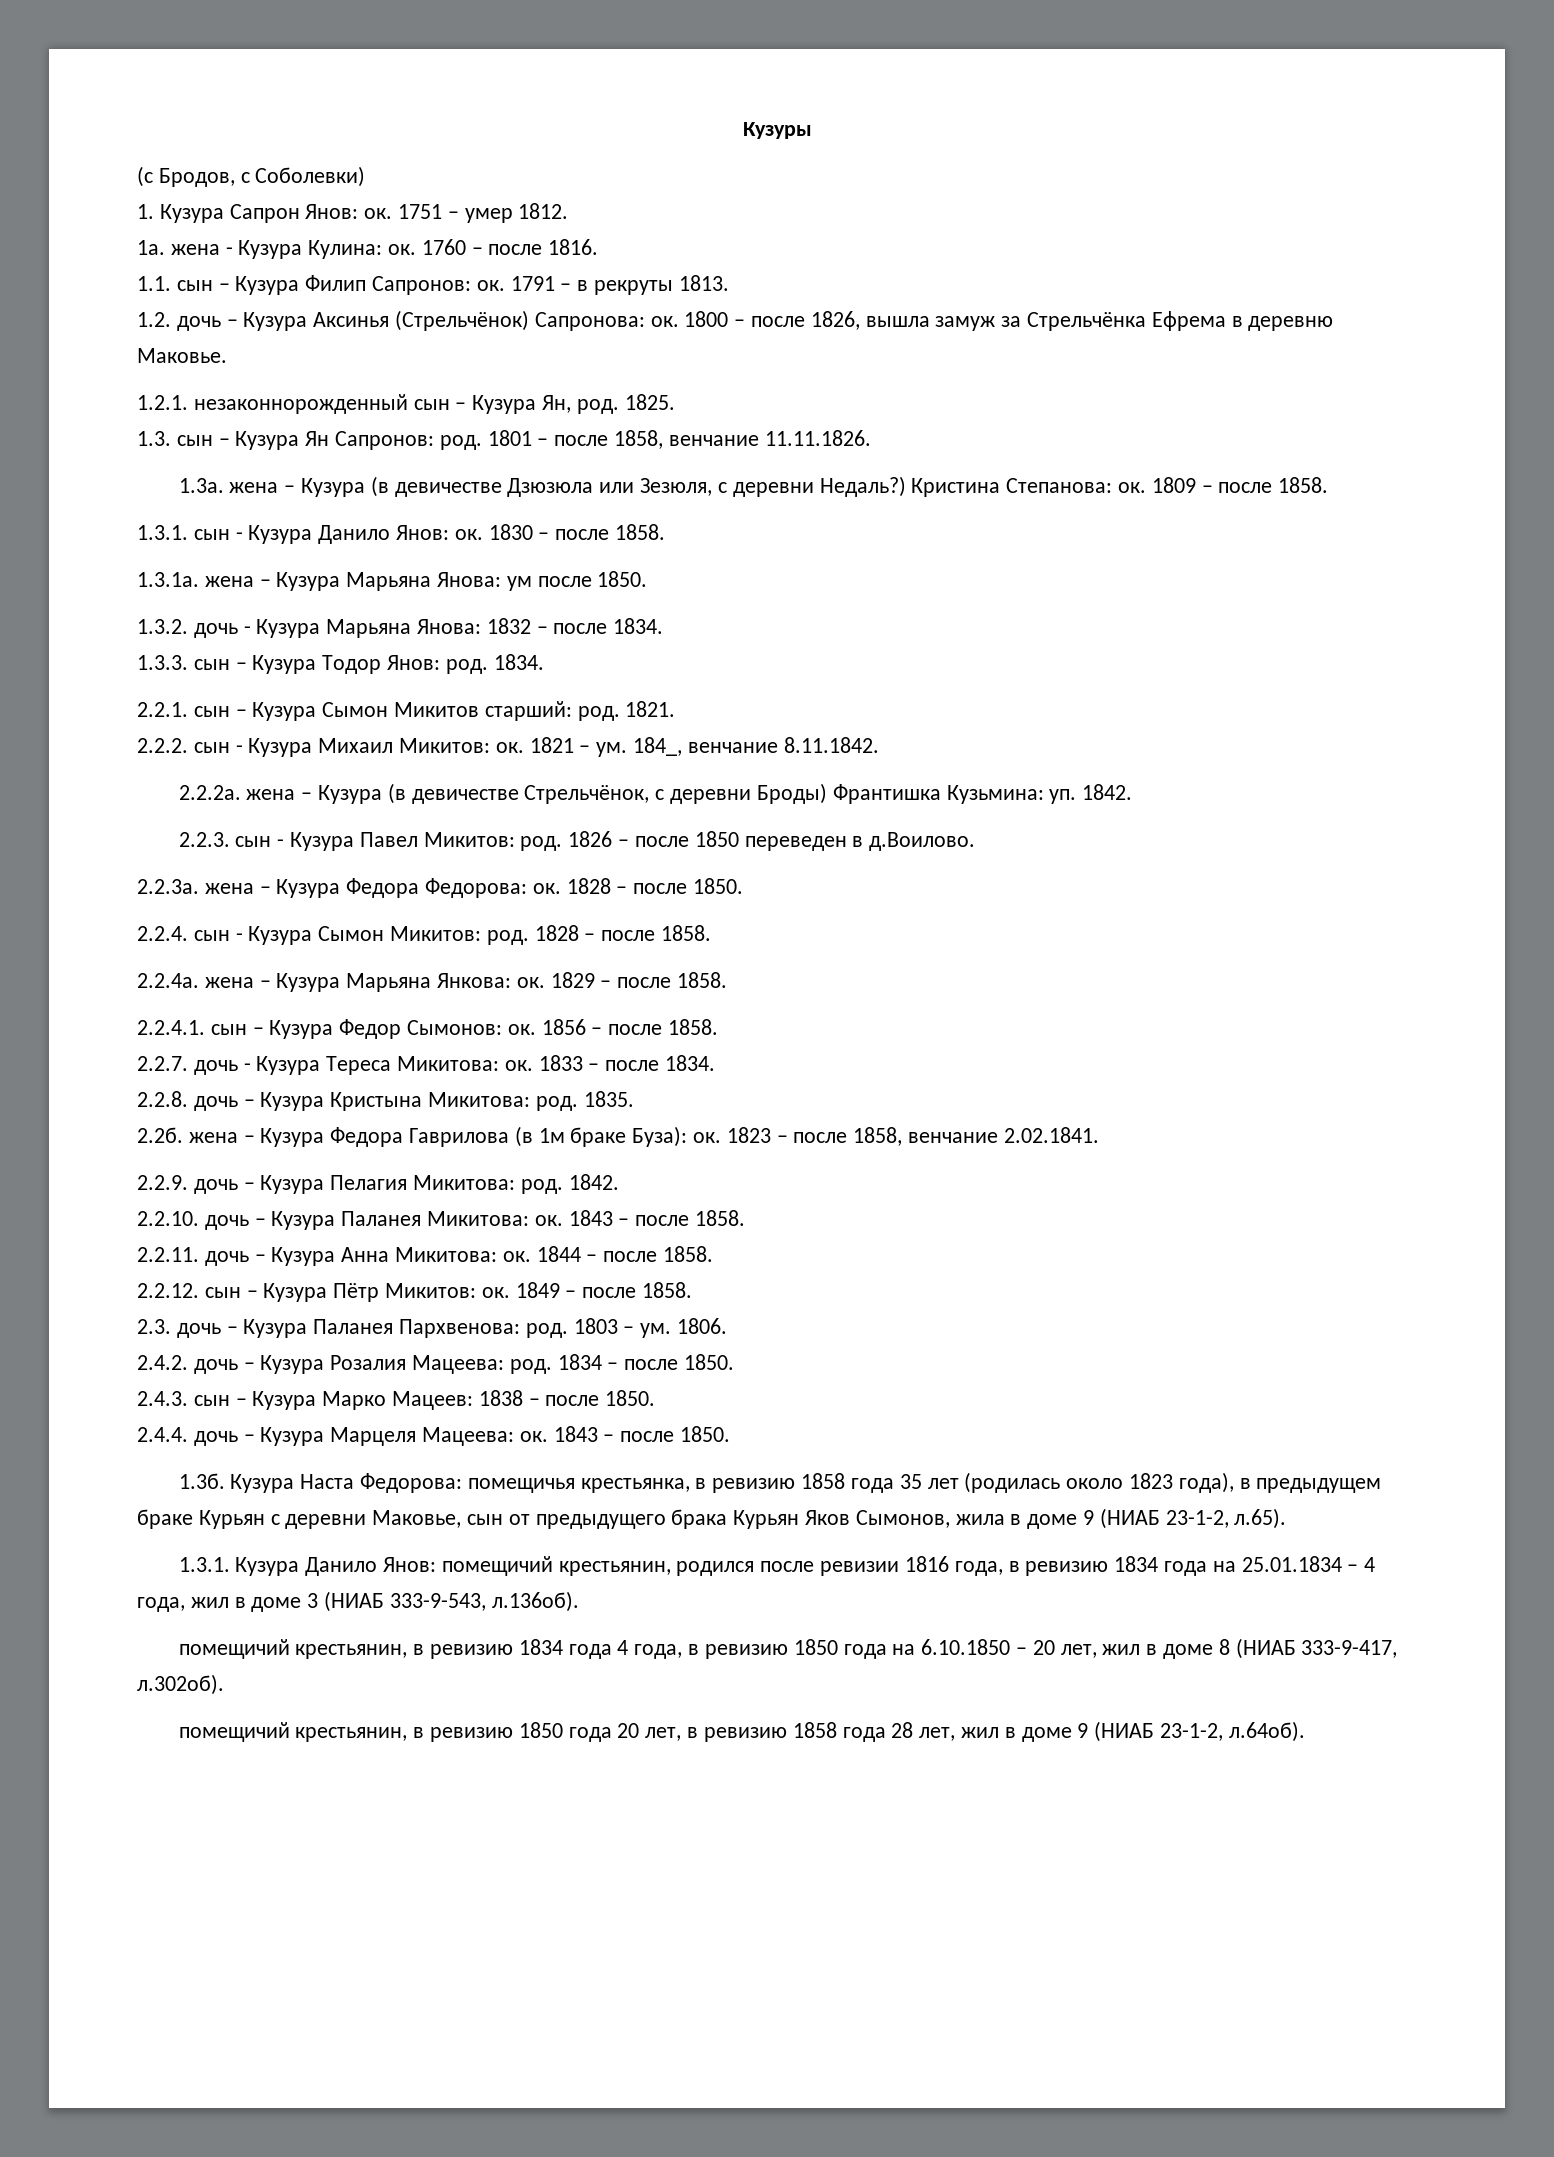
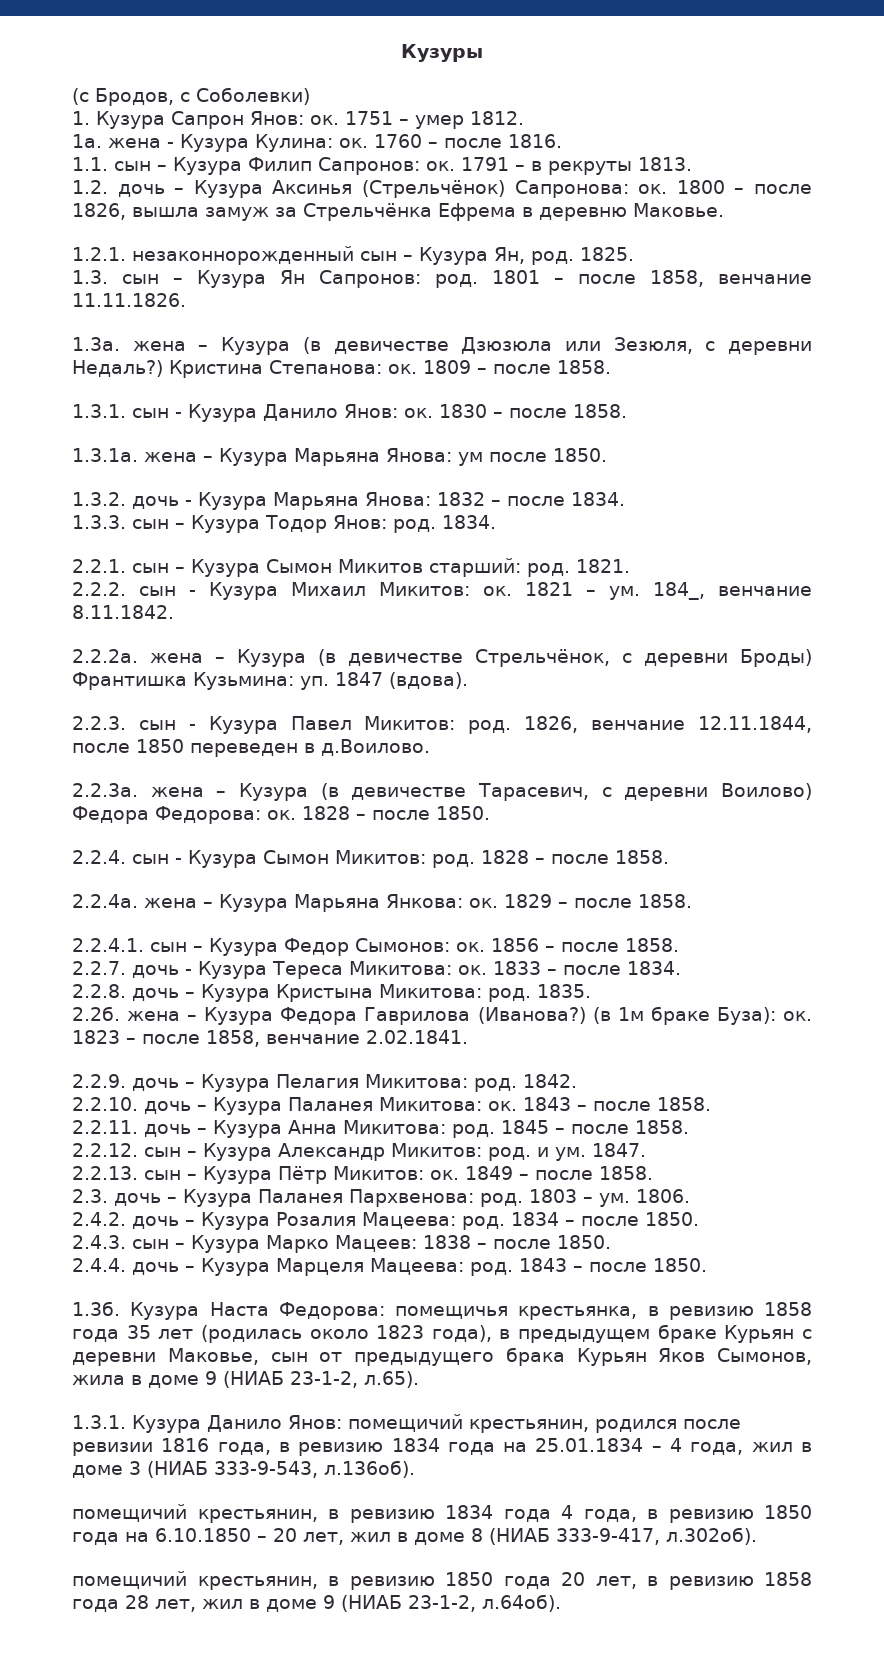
- 2.2.2а. жена – Кузура (в девичестве Стрельчёнок, с деревни Броды) Франтишка Кузьмина: уп. 1842.
+ 2.2.2а. жена – Кузура (в девичестве Стрельчёнок, с деревни Броды) Франтишка Кузьмина: уп. 1847 (вдова).
- 1826 – после 1850 переведен в д.Воилово.
+ 1826, венчание 12.11.1844, после 1850 переведен в д.Воилово.
- 2.2.3а. жена – Кузура Федора Федорова: ок.
+ 2.2.3а. жена – Кузура (в девичестве Тарасевич, с деревни Воилово) Федора Федорова: ок.
- 2.2б. жена – Кузура Федора Гаврилова (в 1м браке Буза): ок.
+ 2.2б. жена – Кузура Федора Гаврилова (Иванова?) (в 1м браке Буза): ок.
- 2.2.11. дочь – Кузура Анна Микитова: ок. 1844 – после 1858.
+ 2.2.11. дочь – Кузура Анна Микитова: род. 1845 – после 1858.
- 2.2.12. сын – Кузура Пётр Микитов: ок.
+ 2.2.12. сын – Кузура Александр Микитов: род. и ум. 1847.
+ 2.2.13. сын – Кузура Пётр Микитов: ок.
- 2.4.4. дочь – Кузура Марцеля Мацеева: ок.
+ 2.4.4. дочь – Кузура Марцеля Мацеева: род.

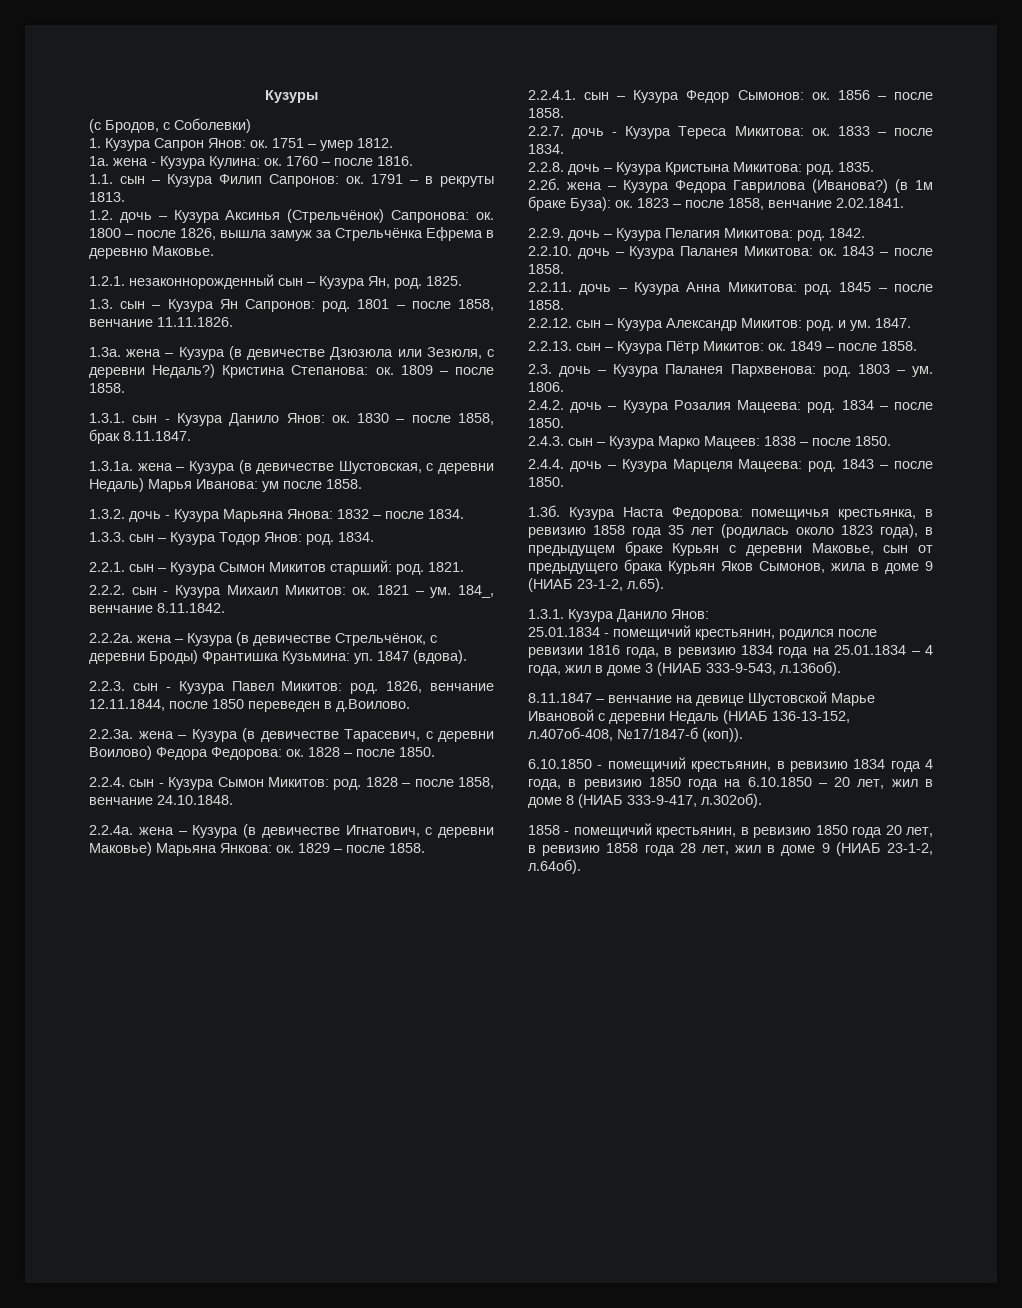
- 1830 – после 1858.
+ 1830 – после 1858, брак 8.11.1847.
- 1.3.1а. жена – Кузура Марьяна Янова: ум после 1850.
+ 1.3.1а. жена – Кузура (в девичестве Шустовская, с деревни Недаль) Марья Иванова: ум после 1858.
- 1828 – после 1858.
+ 1828 – после 1858, венчание 24.10.1848.
- 2.2.4а. жена – Кузура Марьяна Янкова: ок.
+ 2.2.4а. жена – Кузура (в девичестве Игнатович, с деревни Маковье) Марьяна Янкова: ок.
- 1.3.1. Кузура Данило Янов: помещичий крестьянин, родился после ревизии 1816 года, в ревизию 1834 года на 25.01.1834 – 4 года, жил в доме 3 (НИАБ 333-9-543, л.136об).
+ 1.3.1. Кузура Данило Янов:
+ 25.01.1834 - помещичий крестьянин, родился после ревизии 1816 года, в ревизию 1834 года на 25.01.1834 – 4 года, жил в доме 3 (НИАБ 333-9-543, л.136об).
- помещичий крестьянин, в ревизию 1834 года 4 года, в ревизию 1850 года на 6.10.1850 – 20 лет, жил в доме 8 (НИАБ 333-9-417, л.302об).
+ 8.11.1847 – венчание на девице Шустовской Марье Ивановой с деревни Недаль (НИАБ 136-13-152, л.407об-408, №17/1847-б (коп)).
+ 6.10.1850 - помещичий крестьянин, в ревизию 1834 года 4 года, в ревизию 1850 года на 6.10.1850 – 20 лет, жил в доме 8 (НИАБ 333-9-417, л.302об).
- помещичий крестьянин, в ревизию 1850 года 20 лет, в ревизию 1858 года 28 лет, жил в доме 9 (НИАБ 23-1-2, л.64об).
+ 1858 - помещичий крестьянин, в ревизию 1850 года 20 лет, в ревизию 1858 года 28 лет, жил в доме 9 (НИАБ 23-1-2, л.64об).

